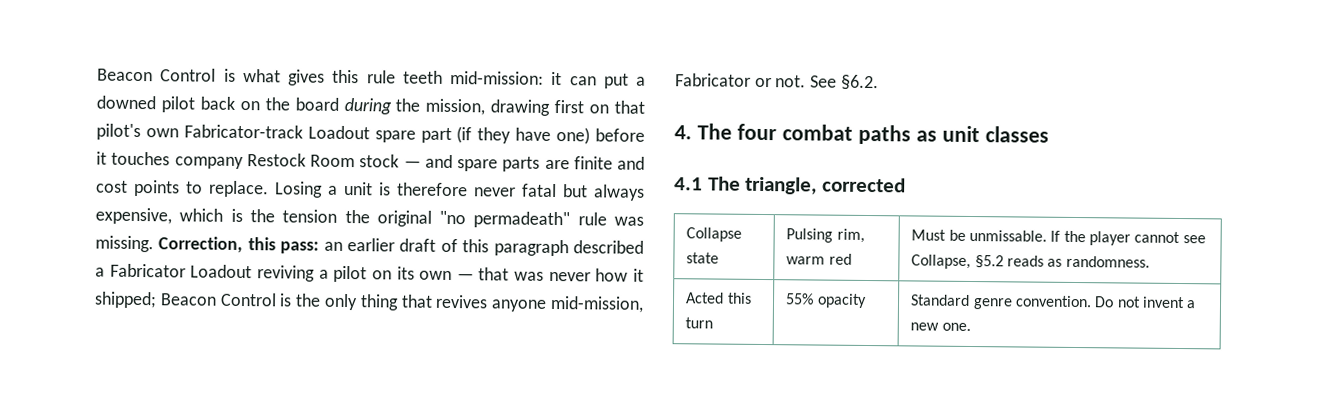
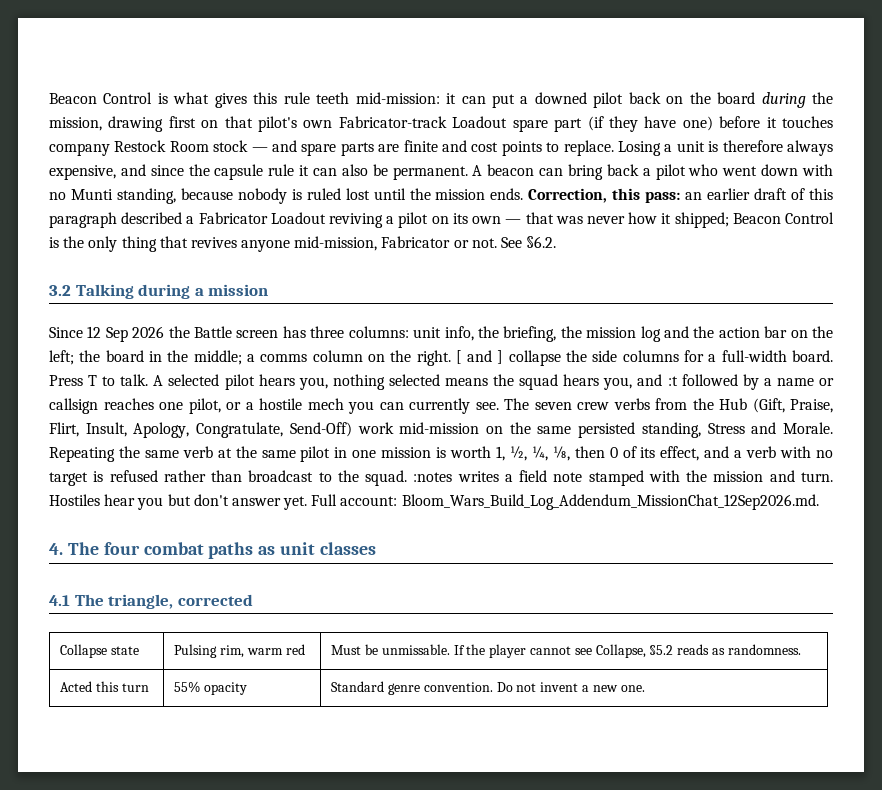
- Losing a unit is therefore never fatal but always expensive, which is the tension the original "no permadeath" rule was missing.
+ Losing a unit is therefore always expensive, and since the capsule rule it can also be permanent. A beacon can bring back a pilot who went down with no Munti standing, because nobody is ruled lost until the mission ends.
+ 3.2 Talking during a mission
+ Since 12 Sep 2026 the Battle screen has three columns: unit info, the briefing, the mission log and the action bar on the left; the board in the middle; a comms column on the right. [ and ] collapse the side columns for a full-width board. Press T to talk. A selected pilot hears you, nothing selected means the squad hears you, and :t followed by a name or callsign reaches one pilot, or a hostile mech you can currently see. The seven crew verbs from the Hub (Gift, Praise, Flirt, Insult, Apology, Congratulate, Send-Off) work mid-mission on the same persisted standing, Stress and Morale. Repeating the same verb at the same pilot in one mission is worth 1, ½, ¼, ⅛, then 0 of its effect, and a verb with no target is refused rather than broadcast to the squad. :notes writes a field note stamped with the mission and turn. Hostiles hear you but don't answer yet. Full account: Bloom_Wars_Build_Log_Addendum_MissionChat_12Sep2026.md.

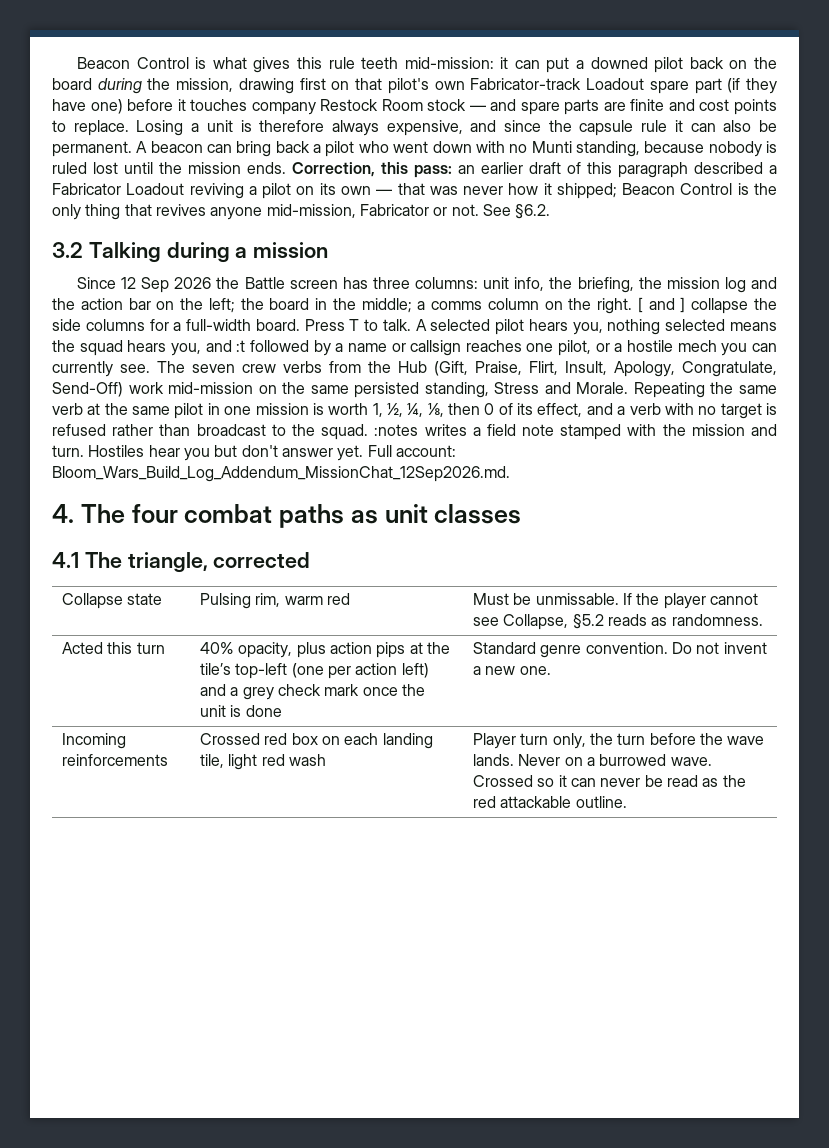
- Acted this turn | 55% opacity | Standard genre convention. Do not invent a new one.
+ Acted this turn | 40% opacity, plus action pips at the tile’s top-left (one per action left) and a grey check mark once the unit is done | Standard genre convention. Do not invent a new one.
+ Incoming reinforcements | Crossed red box on each landing tile, light red wash | Player turn only, the turn before the wave lands. Never on a burrowed wave. Crossed so it can never be read as the red attackable outline.

